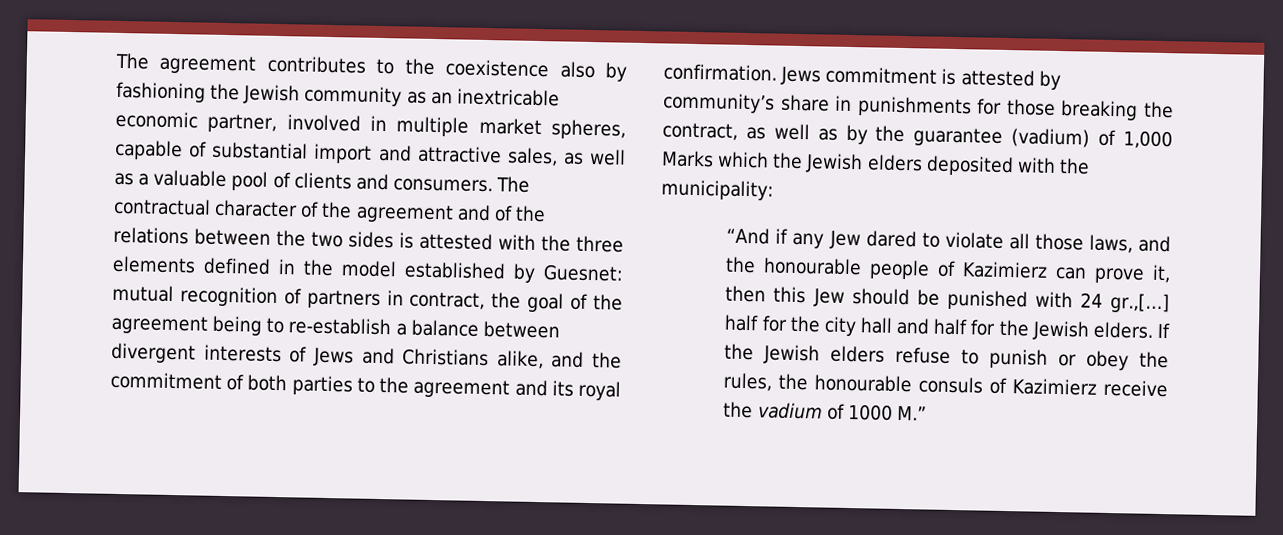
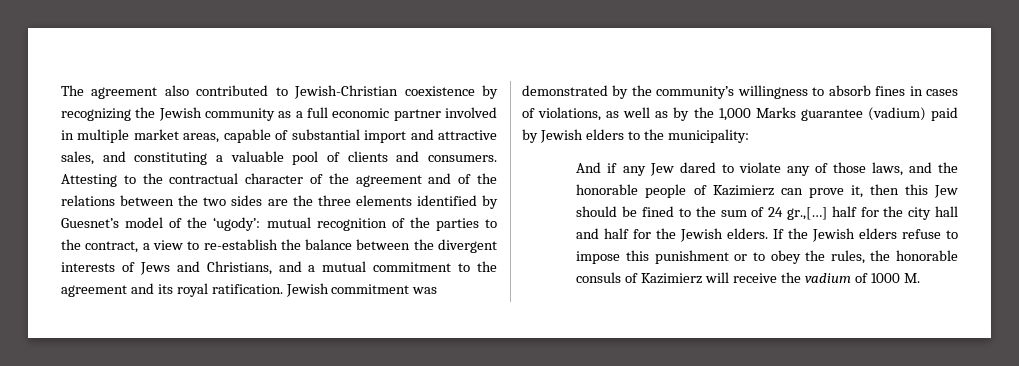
- The agreement contributes to the coexistence also by fashioning the Jewish community as an inextricable economic partner, involved in multiple market spheres, capable of substantial import and attractive sales, as well as a valuable pool of clients and consumers.
+ The agreement also contributed to Jewish-Christian coexistence by recognizing the Jewish community as a full economic partner involved in multiple market areas, capable of substantial import and attractive sales, and constituting a valuable pool of clients and consumers.
- The contractual character of the agreement and of the relations between the two sides is attested with the three elements defined in the model established by Guesnet: mutual recognition of partners in contract, the goal of the agreement being to re-establish a balance between divergent interests of Jews and Christians alike, and the commitment of both parties to the agreement and its royal confirmation. Jews commitment is attested by community’s share in punishments for those breaking the contract, as well as by the guarantee (vadium) of 1,000 Marks which the Jewish elders deposited with the municipality:
+ Attesting to the contractual character of the agreement and of the relations between the two sides are the three elements identified by Guesnet’s model of the ‘ugody’: mutual recognition of the parties to the contract, a view to re-establish the balance between the divergent interests of Jews and Christians, and a mutual commitment to the agreement and its royal ratification. Jewish commitment was demonstrated by the community’s willingness to absorb fines in cases of violations, as well as by the 1,000 Marks guarantee (vadium) paid by Jewish elders to the municipality:
- “And if any Jew dared to violate all those laws, and the honourable people of Kazimierz can prove it, then this Jew should be punished with 24 gr.,[…] half for the city hall and half for the Jewish elders.
+ And if any Jew dared to violate any of those laws, and the honorable people of Kazimierz can prove it, then this Jew should be fined to the sum of 24 gr.,[…] half for the city hall and half for the Jewish elders.
- If the Jewish elders refuse to punish or obey the rules, the honourable consuls of Kazimierz receive the vadium of 1000 M.”
+ If the Jewish elders refuse to impose this punishment or to obey the rules, the honorable consuls of Kazimierz will receive the vadium of 1000 M.

